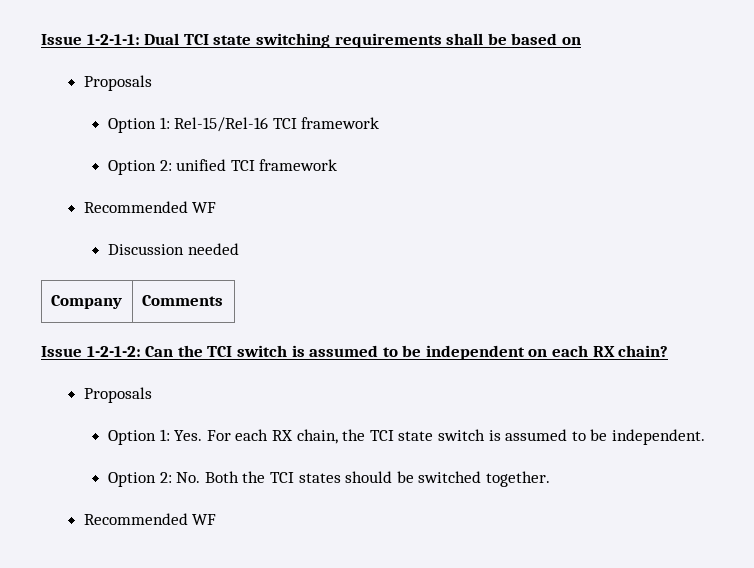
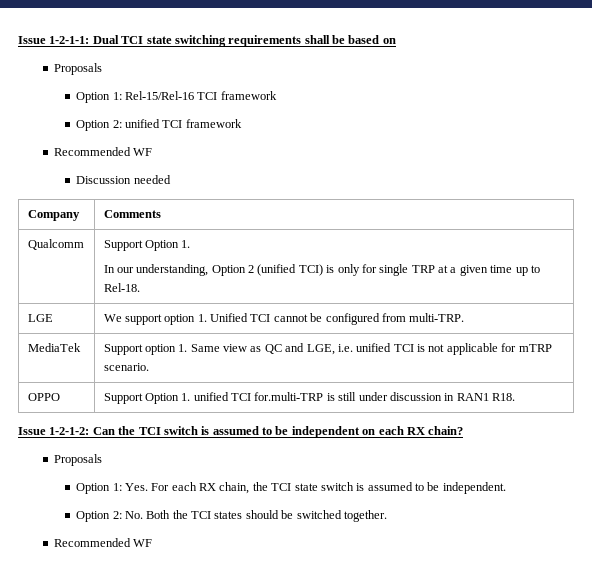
+ Qualcomm | Support Option 1.
+ In our understanding, Option 2 (unified TCI) is only for single TRP at a given time up to Rel-18.
+ LGE | We support option 1. Unified TCI cannot be configured from multi-TRP.
+ MediaTek | Support option 1. Same view as QC and LGE, i.e. unified TCI is not applicable for mTRP scenario.
+ OPPO | Support Option 1. unified TCI for.multi-TRP is still under discussion in RAN1 R18.

